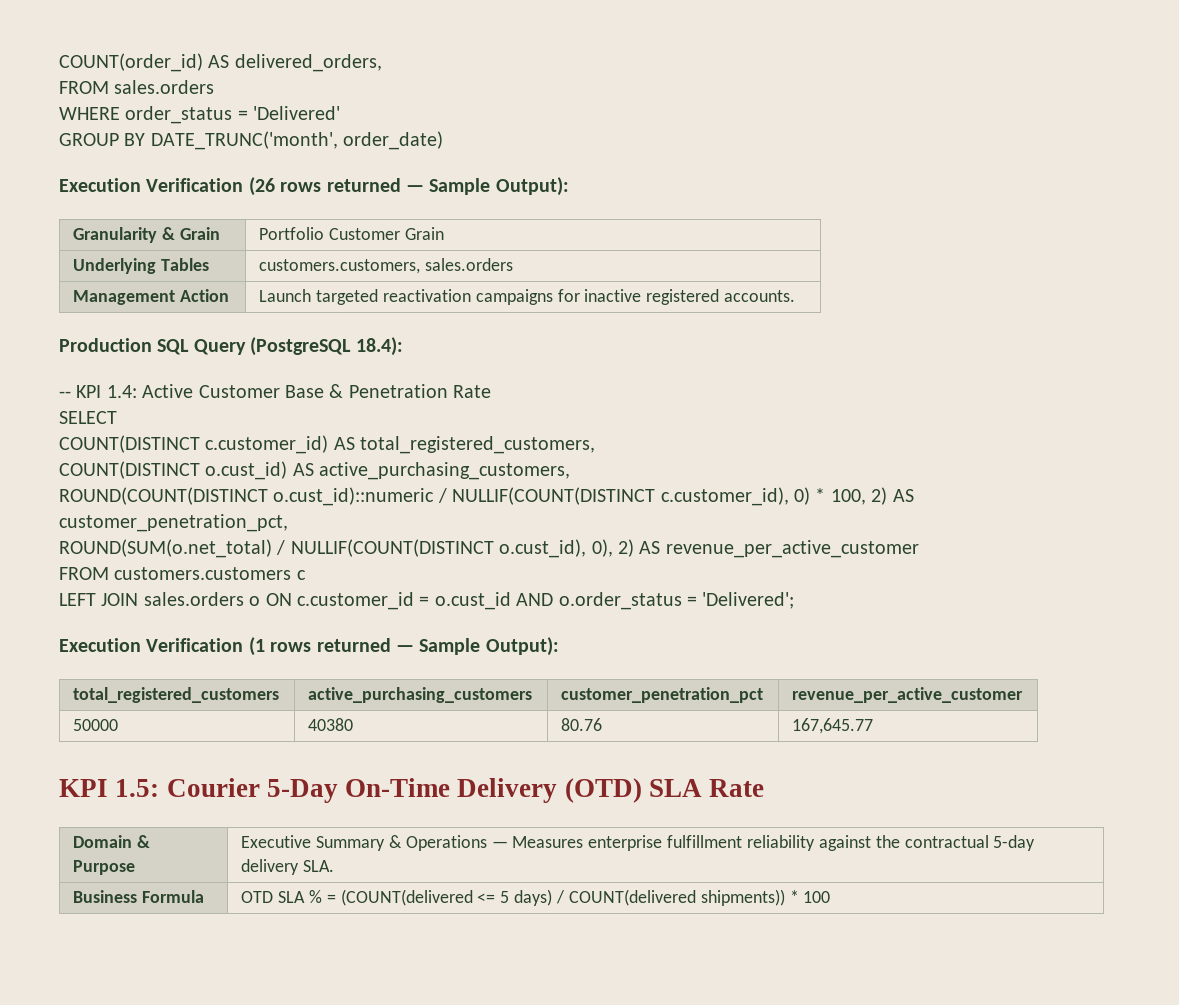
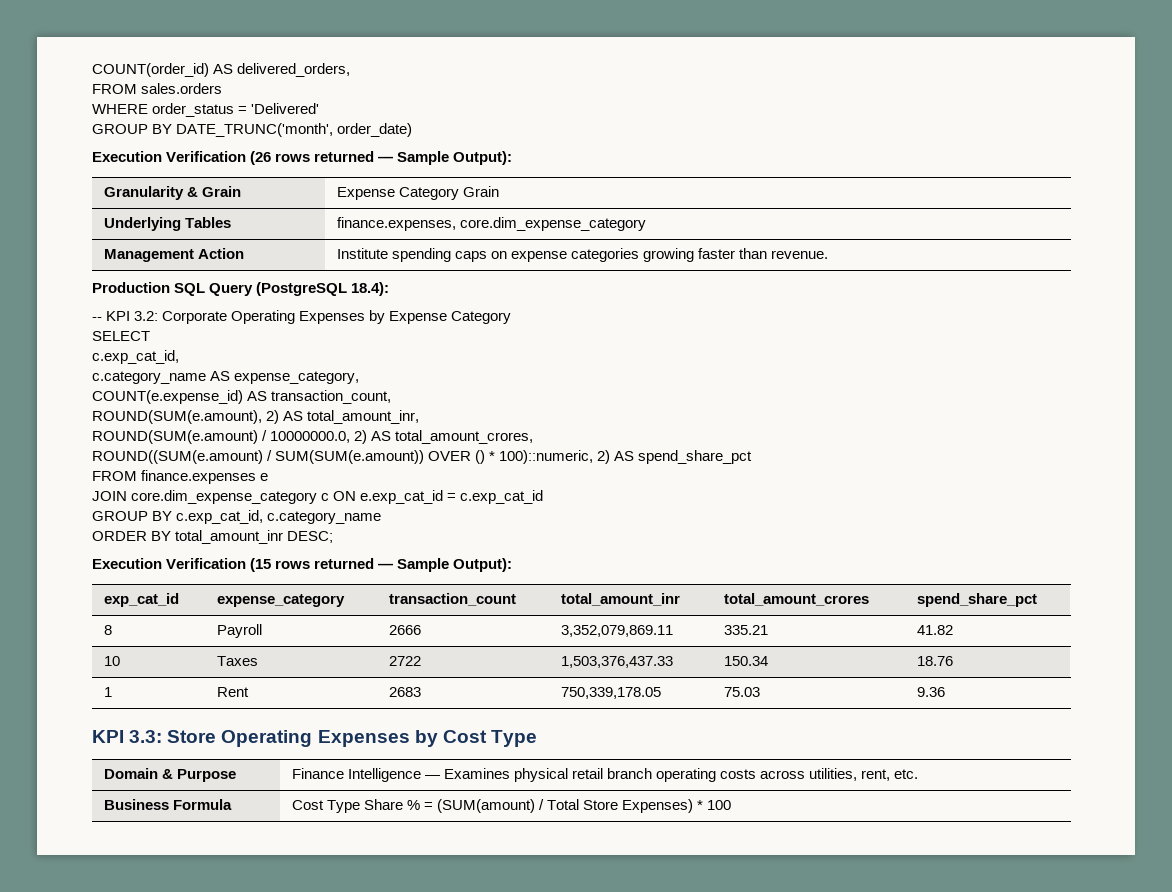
- Granularity & Grain | Portfolio Customer Grain
+ Granularity & Grain | Expense Category Grain
- Underlying Tables | customers.customers, sales.orders
+ Underlying Tables | finance.expenses, core.dim_expense_category
- Management Action | Launch targeted reactivation campaigns for inactive registered accounts.
+ Management Action | Institute spending caps on expense categories growing faster than revenue.
- -- KPI 1.4: Active Customer Base & Penetration Rate
+ -- KPI 3.2: Corporate Operating Expenses by Expense Category
  SELECT
- COUNT(DISTINCT c.customer_id) AS total_registered_customers,
- COUNT(DISTINCT o.cust_id) AS active_purchasing_customers,
- ROUND(COUNT(DISTINCT o.cust_id)::numeric / NULLIF(COUNT(DISTINCT c.customer_id), 0) * 100, 2) AS customer_penetration_pct,
- ROUND(SUM(o.net_total) / NULLIF(COUNT(DISTINCT o.cust_id), 0), 2) AS revenue_per_active_customer
- FROM customers.customers c
- LEFT JOIN sales.orders o ON c.customer_id = o.cust_id AND o.order_status = 'Delivered';
- Execution Verification (1 rows returned — Sample Output):
- total_registered_customers | active_purchasing_customers | customer_penetration_pct | revenue_per_active_customer
- 50000 | 40380 | 80.76 | 167,645.77
- KPI 1.5: Courier 5-Day On-Time Delivery (OTD) SLA Rate
- Domain & Purpose | Executive Summary & Operations — Measures enterprise fulfillment reliability against the contractual 5-day delivery SLA.
- Business Formula | OTD SLA % = (COUNT(delivered <= 5 days) / COUNT(delivered shipments)) * 100
+ c.exp_cat_id,
+ c.category_name AS expense_category,
+ COUNT(e.expense_id) AS transaction_count,
+ ROUND(SUM(e.amount), 2) AS total_amount_inr,
+ ROUND(SUM(e.amount) / 10000000.0, 2) AS total_amount_crores,
+ ROUND((SUM(e.amount) / SUM(SUM(e.amount)) OVER () * 100)::numeric, 2) AS spend_share_pct
+ FROM finance.expenses e
+ JOIN core.dim_expense_category c ON e.exp_cat_id = c.exp_cat_id
+ GROUP BY c.exp_cat_id, c.category_name
+ ORDER BY total_amount_inr DESC;
+ Execution Verification (15 rows returned — Sample Output):
+ exp_cat_id | expense_category | transaction_count | total_amount_inr | total_amount_crores | spend_share_pct
+ 8 | Payroll | 2666 | 3,352,079,869.11 | 335.21 | 41.82
+ 10 | Taxes | 2722 | 1,503,376,437.33 | 150.34 | 18.76
+ 1 | Rent | 2683 | 750,339,178.05 | 75.03 | 9.36
+ KPI 3.3: Store Operating Expenses by Cost Type
+ Domain & Purpose | Finance Intelligence — Examines physical retail branch operating costs across utilities, rent, etc.
+ Business Formula | Cost Type Share % = (SUM(amount) / Total Store Expenses) * 100

